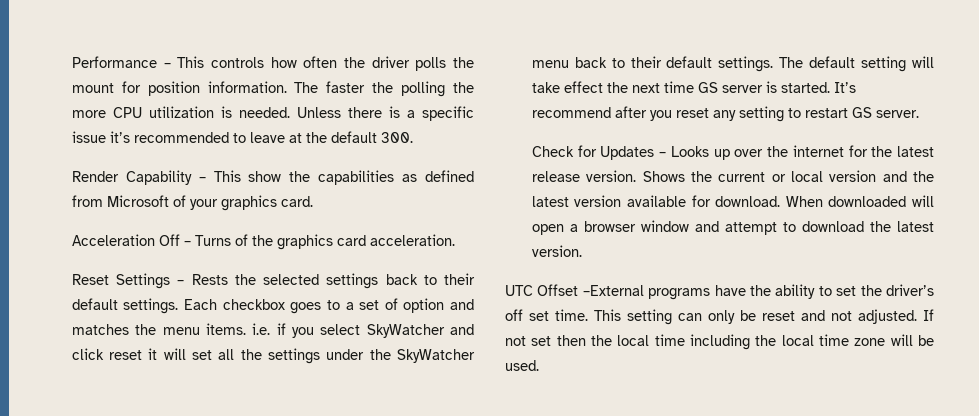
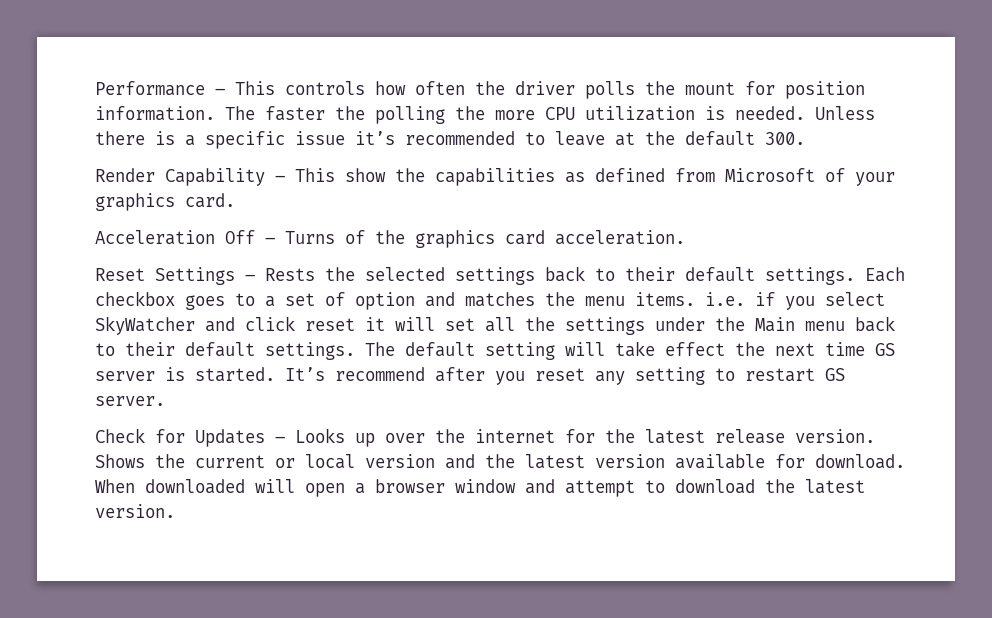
- Each checkbox goes to a set of option and matches the menu items. i.e. if you select SkyWatcher and click reset it will set all the settings under the SkyWatcher menu back to their default settings.
+ Each checkbox goes to a set of option and matches the menu items. i.e. if you select SkyWatcher and click reset it will set all the settings under the Main menu back to their default settings.
- UTC Offset –External programs have the ability to set the driver’s off set time. This setting can only be reset and not adjusted. If not set then the local time including the local time zone will be used.

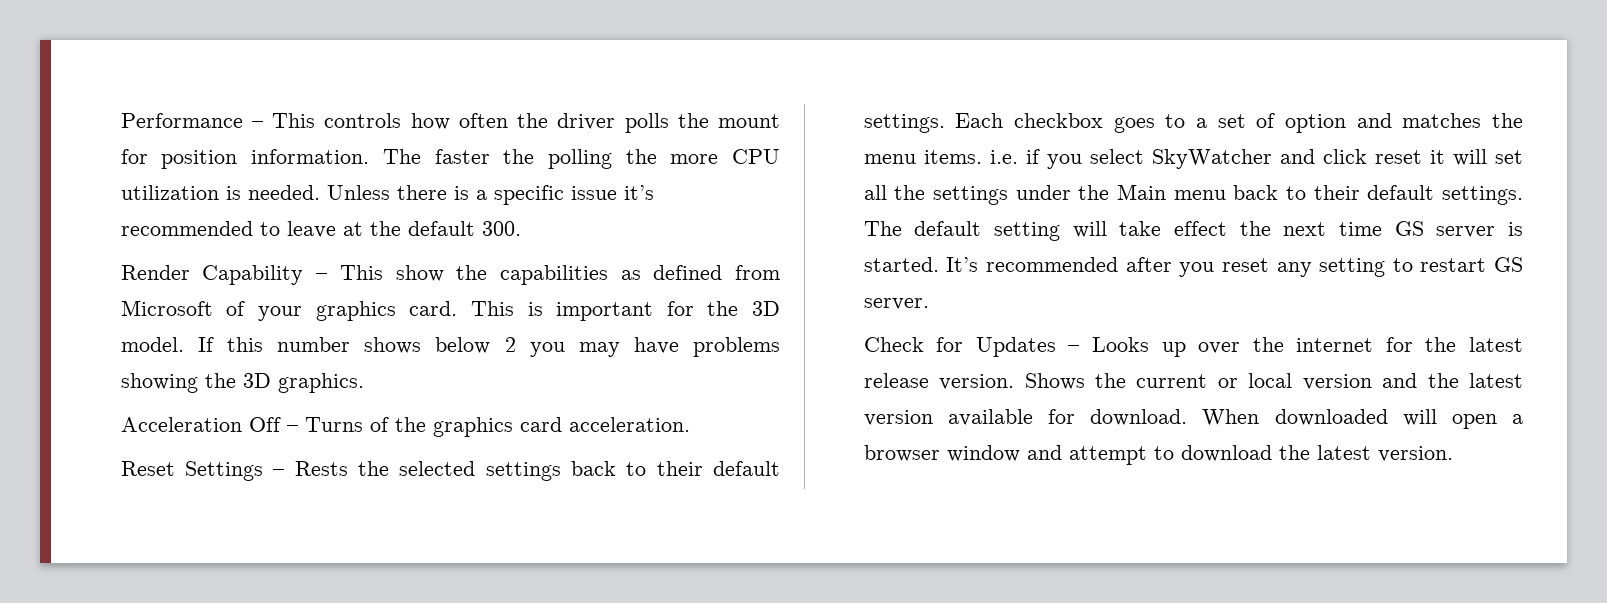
+ This is important for the 3D model. If this number shows below 2 you may have problems showing the 3D graphics.
- It’s recommend after you reset any setting to restart GS server.
+ It’s recommended after you reset any setting to restart GS server.

